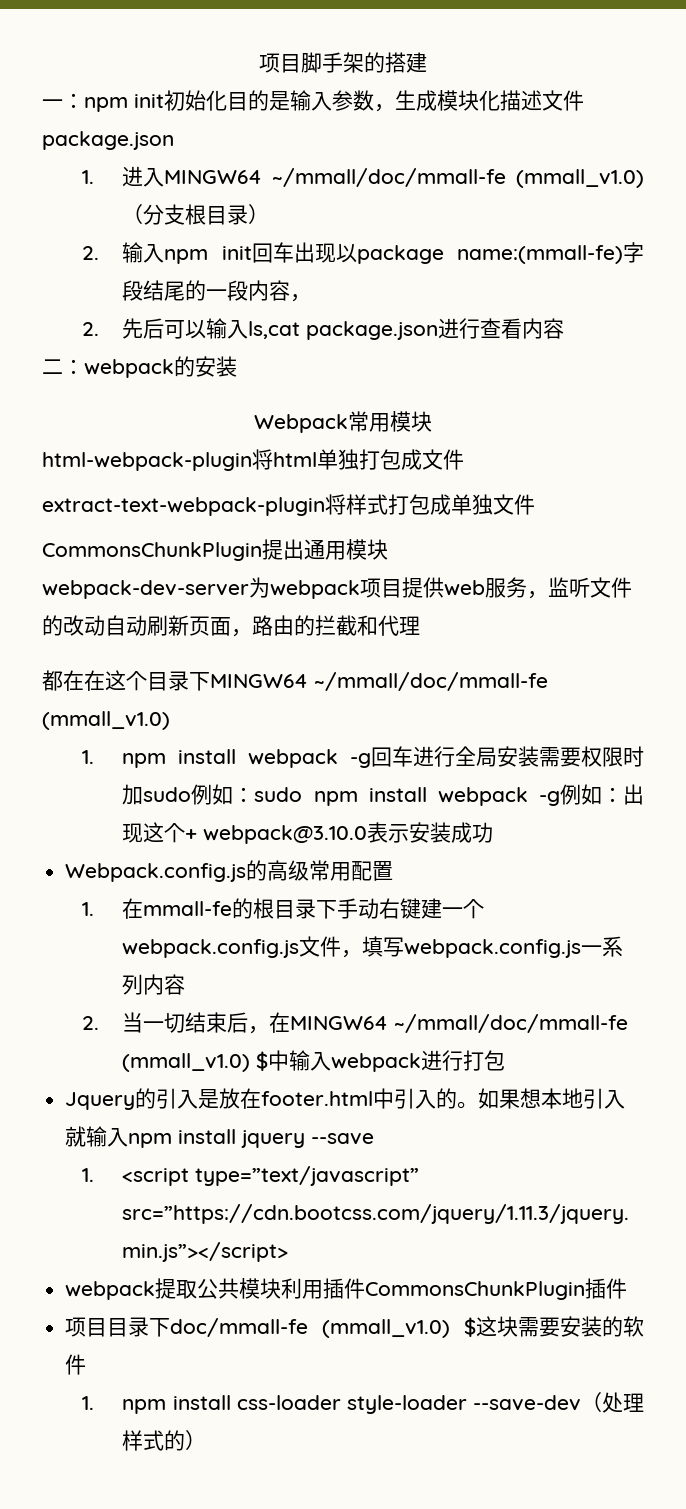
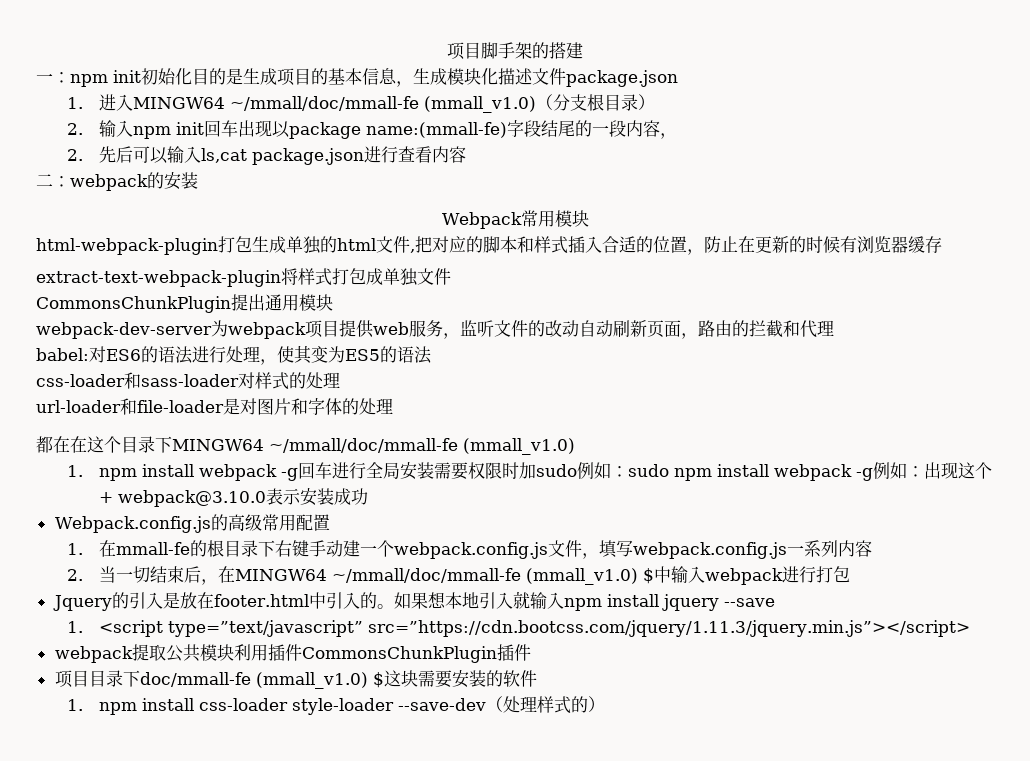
- 一：npm init初始化目的是输入参数，生成模块化描述文件package.json
+ 一：npm init初始化目的是生成项目的基本信息，生成模块化描述文件package.json
- html-webpack-plugin将html单独打包成文件
+ html-webpack-plugin打包生成单独的html文件,把对应的脚本和样式插入合适的位置，防止在更新的时候有浏览器缓存
+ babel:对ES6的语法进行处理，使其变为ES5的语法
+ css-loader和sass-loader对样式的处理
+ url-loader和file-loader是对图片和字体的处理
- 1.在mmall-fe的根目录下手动右键建一个webpack.config.js文件，填写webpack.config.js一系列内容
+ 1.在mmall-fe的根目录下右键手动建一个webpack.config.js文件，填写webpack.config.js一系列内容

